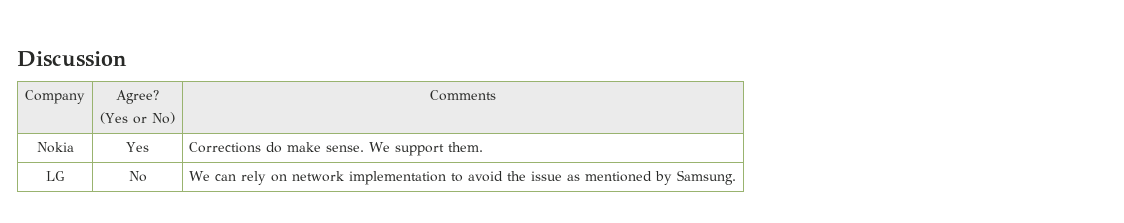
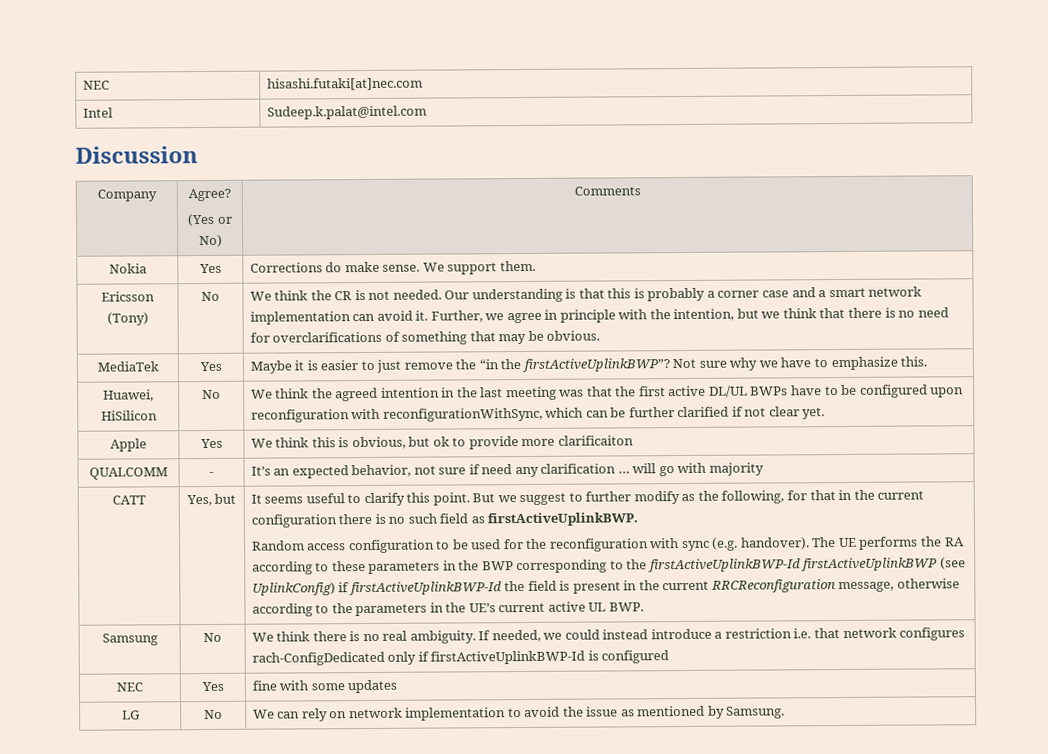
+ NEC | hisashi.futaki[at]nec.com
+ Intel | Sudeep.k.palat@intel.com
+ Ericsson (Tony) | No | We think the CR is not needed. Our understanding is that this is probably a corner case and a smart network implementation can avoid it. Further, we agree in principle with the intention, but we think that there is no need for overclarifications of something that may be obvious.
+ MediaTek | Yes | Maybe it is easier to just remove the “in the firstActiveUplinkBWP”? Not sure why we have to emphasize this.
+ Huawei, HiSilicon | No | We think the agreed intention in the last meeting was that the first active DL/UL BWPs have to be configured upon reconfiguration with reconfigurationWithSync, which can be further clarified if not clear yet.
+ Apple | Yes | We think this is obvious, but ok to provide more clarificaiton
+ QUALCOMM | - | It’s an expected behavior, not sure if need any clarification … will go with majority
+ CATT | Yes, but | It seems useful to clarify this point. But we suggest to further modify as the following, for that in the current configuration there is no such field as firstActiveUplinkBWP.
+ Random access configuration to be used for the reconfiguration with sync (e.g. handover). The UE performs the RA according to these parameters in the BWP corresponding to the firstActiveUplinkBWP-Id firstActiveUplinkBWP (see UplinkConfig) if firstActiveUplinkBWP-Id the field is present in the current RRCReconfiguration message, otherwise according to the parameters in the UE’s current active UL BWP.
+ Samsung | No | We think there is no real ambiguity. If needed, we could instead introduce a restriction i.e. that network configures rach-ConfigDedicated only if firstActiveUplinkBWP-Id is configured
+ NEC | Yes | fine with some updates

